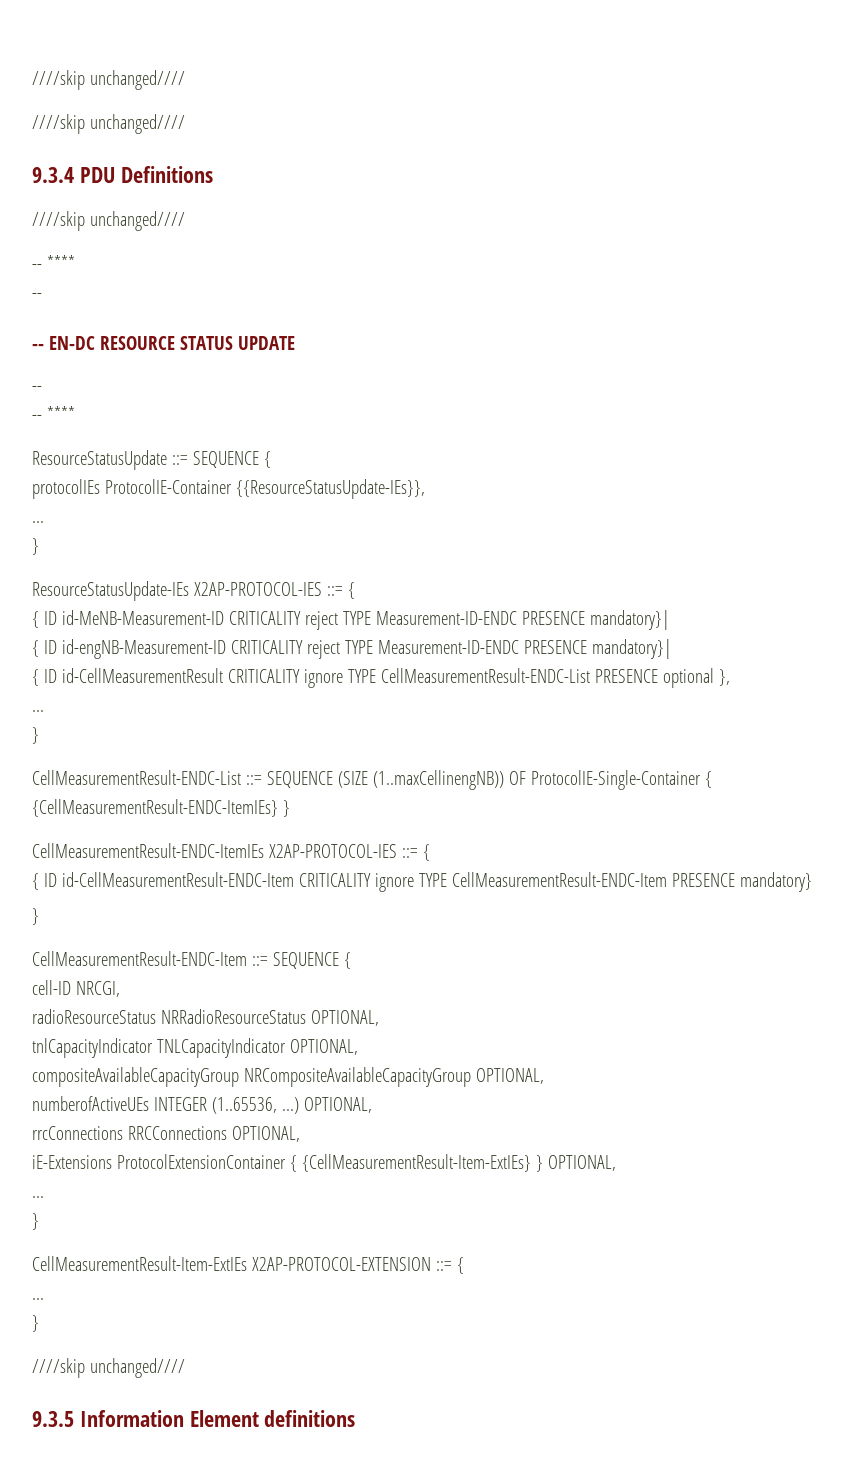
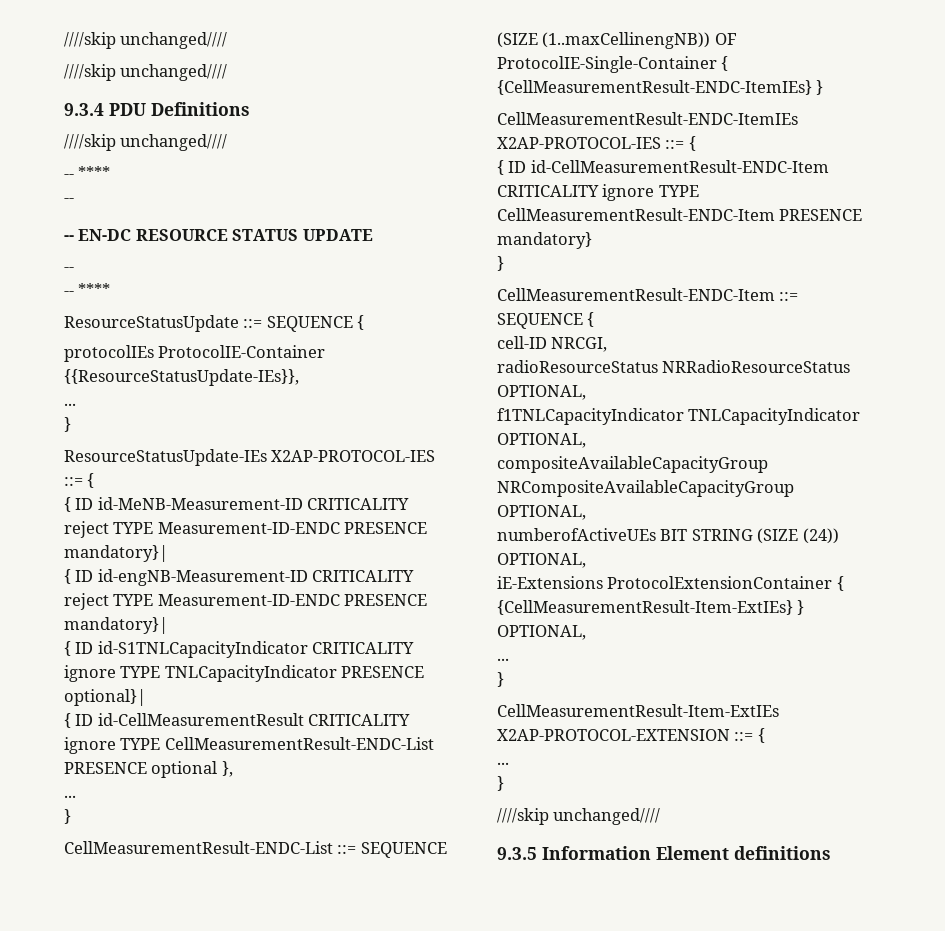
+ { ID id-S1TNLCapacityIndicator CRITICALITY ignore TYPE TNLCapacityIndicator PRESENCE optional}|
- tnlCapacityIndicator TNLCapacityIndicator OPTIONAL,
+ f1TNLCapacityIndicator TNLCapacityIndicator OPTIONAL,
- numberofActiveUEs INTEGER (1..65536, ...) OPTIONAL,
- rrcConnections RRCConnections OPTIONAL,
+ numberofActiveUEs BIT STRING (SIZE (24)) OPTIONAL,

